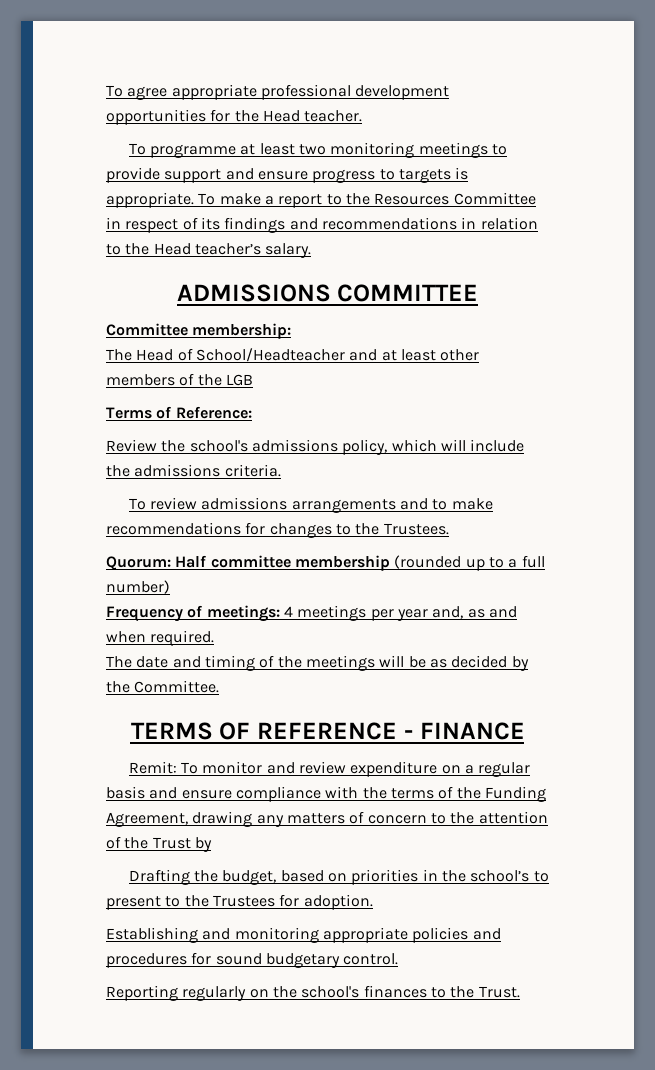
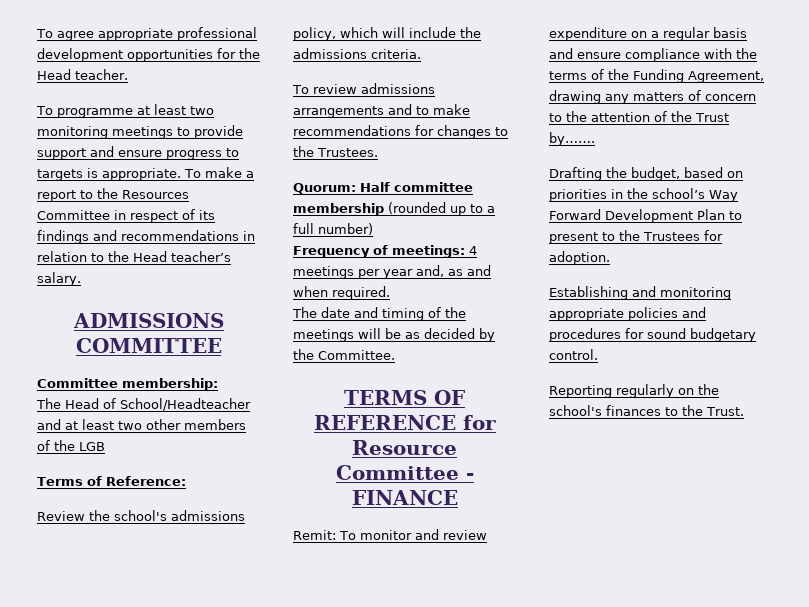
- The Head of School/Headteacher and at least other members of the LGB
+ The Head of School/Headteacher and at least two other members of the LGB
- TERMS OF REFERENCE - FINANCE
+ TERMS OF REFERENCE for Resource Committee - FINANCE
- Remit: To monitor and review expenditure on a regular basis and ensure compliance with the terms of the Funding Agreement, drawing any matters of concern to the attention of the Trust by
+ Remit: To monitor and review expenditure on a regular basis and ensure compliance with the terms of the Funding Agreement, drawing any matters of concern to the attention of the Trust by…….
- Drafting the budget, based on priorities in the school’s to present to the Trustees for adoption.
+ Drafting the budget, based on priorities in the school’s Way Forward Development Plan to present to the Trustees for adoption.

